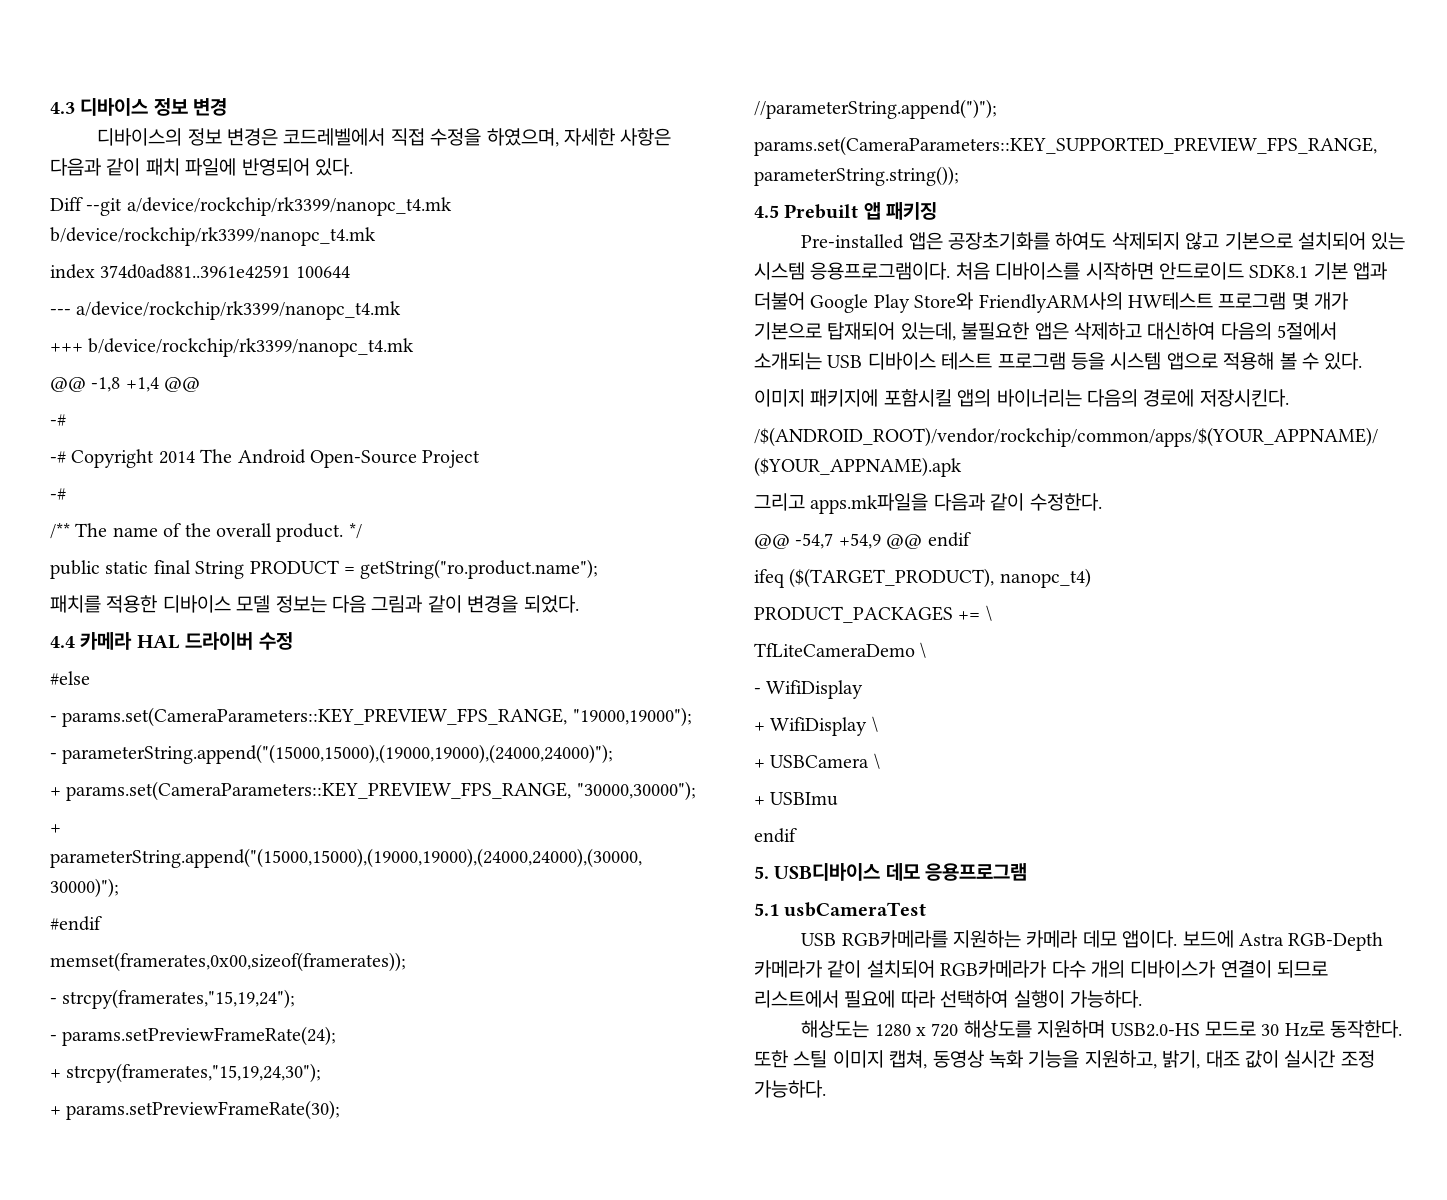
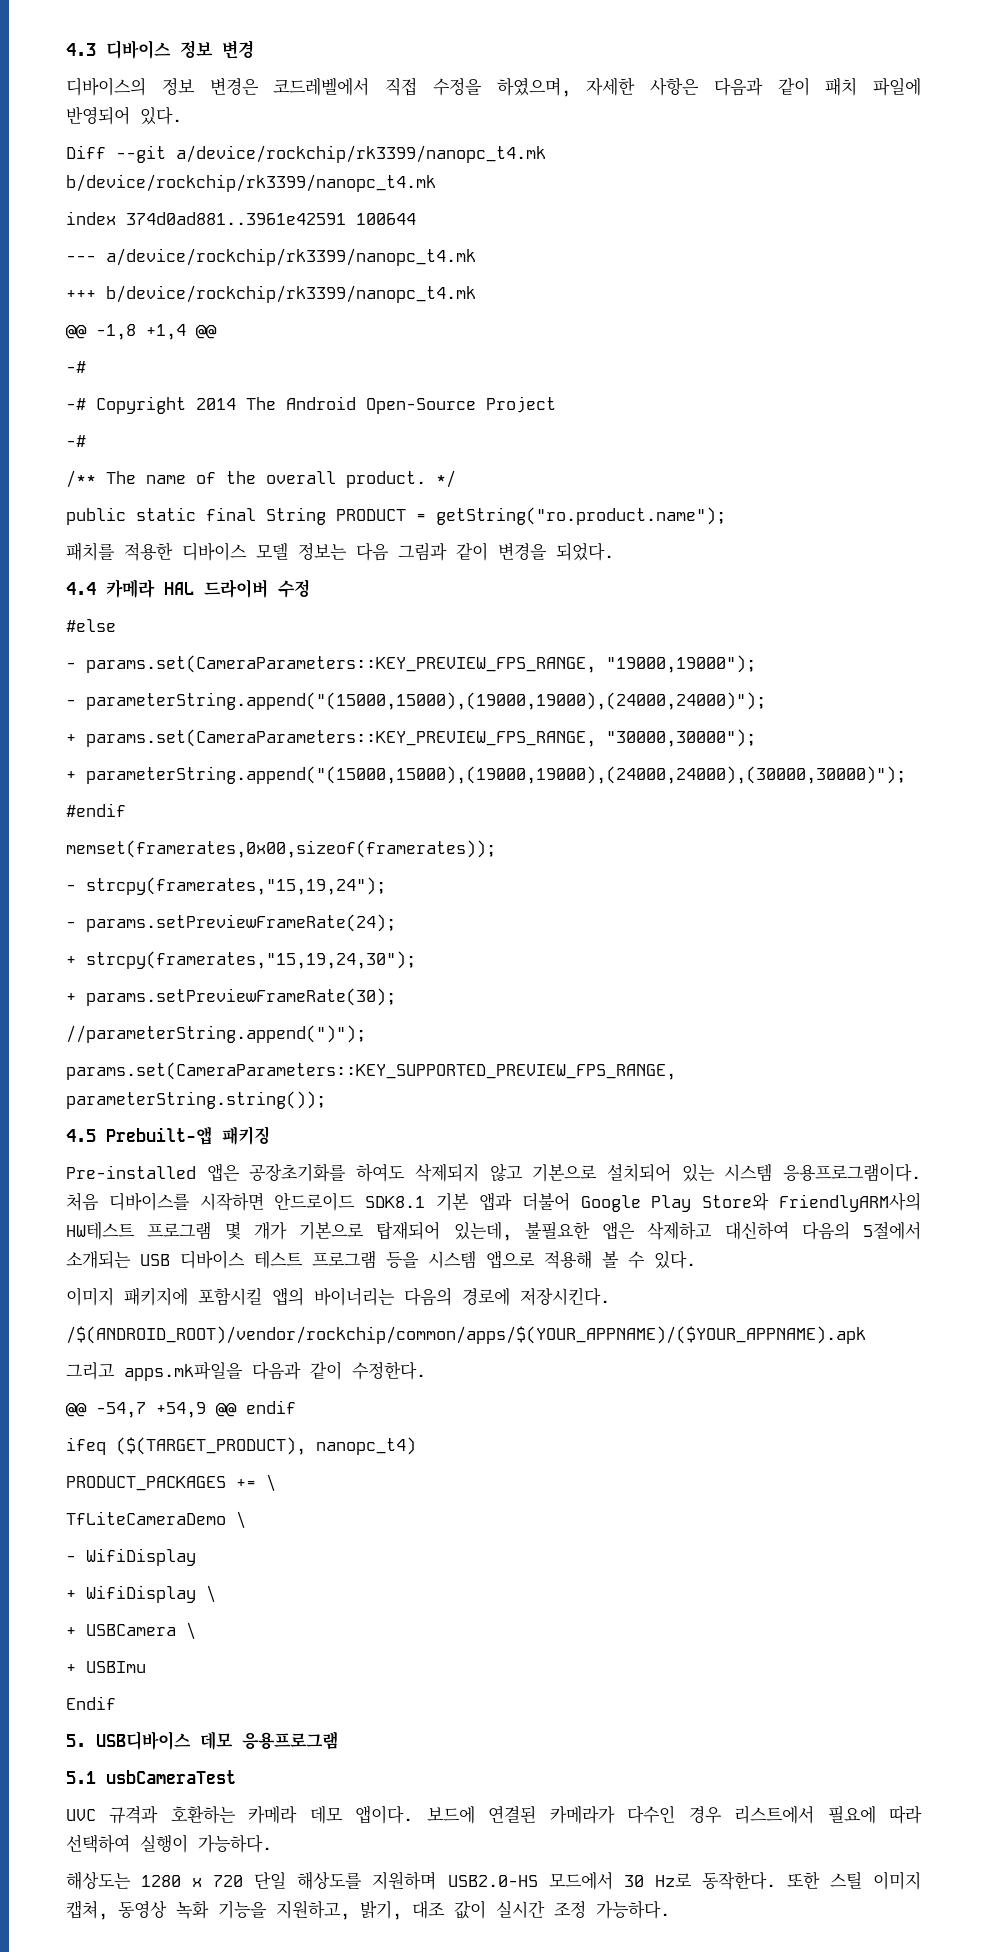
- 4.5 Prebuilt 앱 패키징
+ 4.5 Prebuilt-앱 패키징
  + USBImu
- endif
+ Endif
- USB RGB카메라를 지원하는 카메라 데모 앱이다.
+ UVC 규격과 호환하는 카메라 데모 앱이다.
- 보드에 Astra RGB-Depth 카메라가 같이 설치되어 RGB카메라가 다수 개의 디바이스가 연결이 되므로 리스트에서 필요에 따라 선택하여 실행이 가능하다.
+ 보드에 연결된 카메라가 다수인 경우 리스트에서 필요에 따라 선택하여 실행이 가능하다.
- 해상도는 1280 x 720 해상도를 지원하며 USB2.0-HS 모드로 30 Hz로 동작한다.
+ 해상도는 1280 x 720 단일 해상도를 지원하며 USB2.0-HS 모드에서 30 Hz로 동작한다.

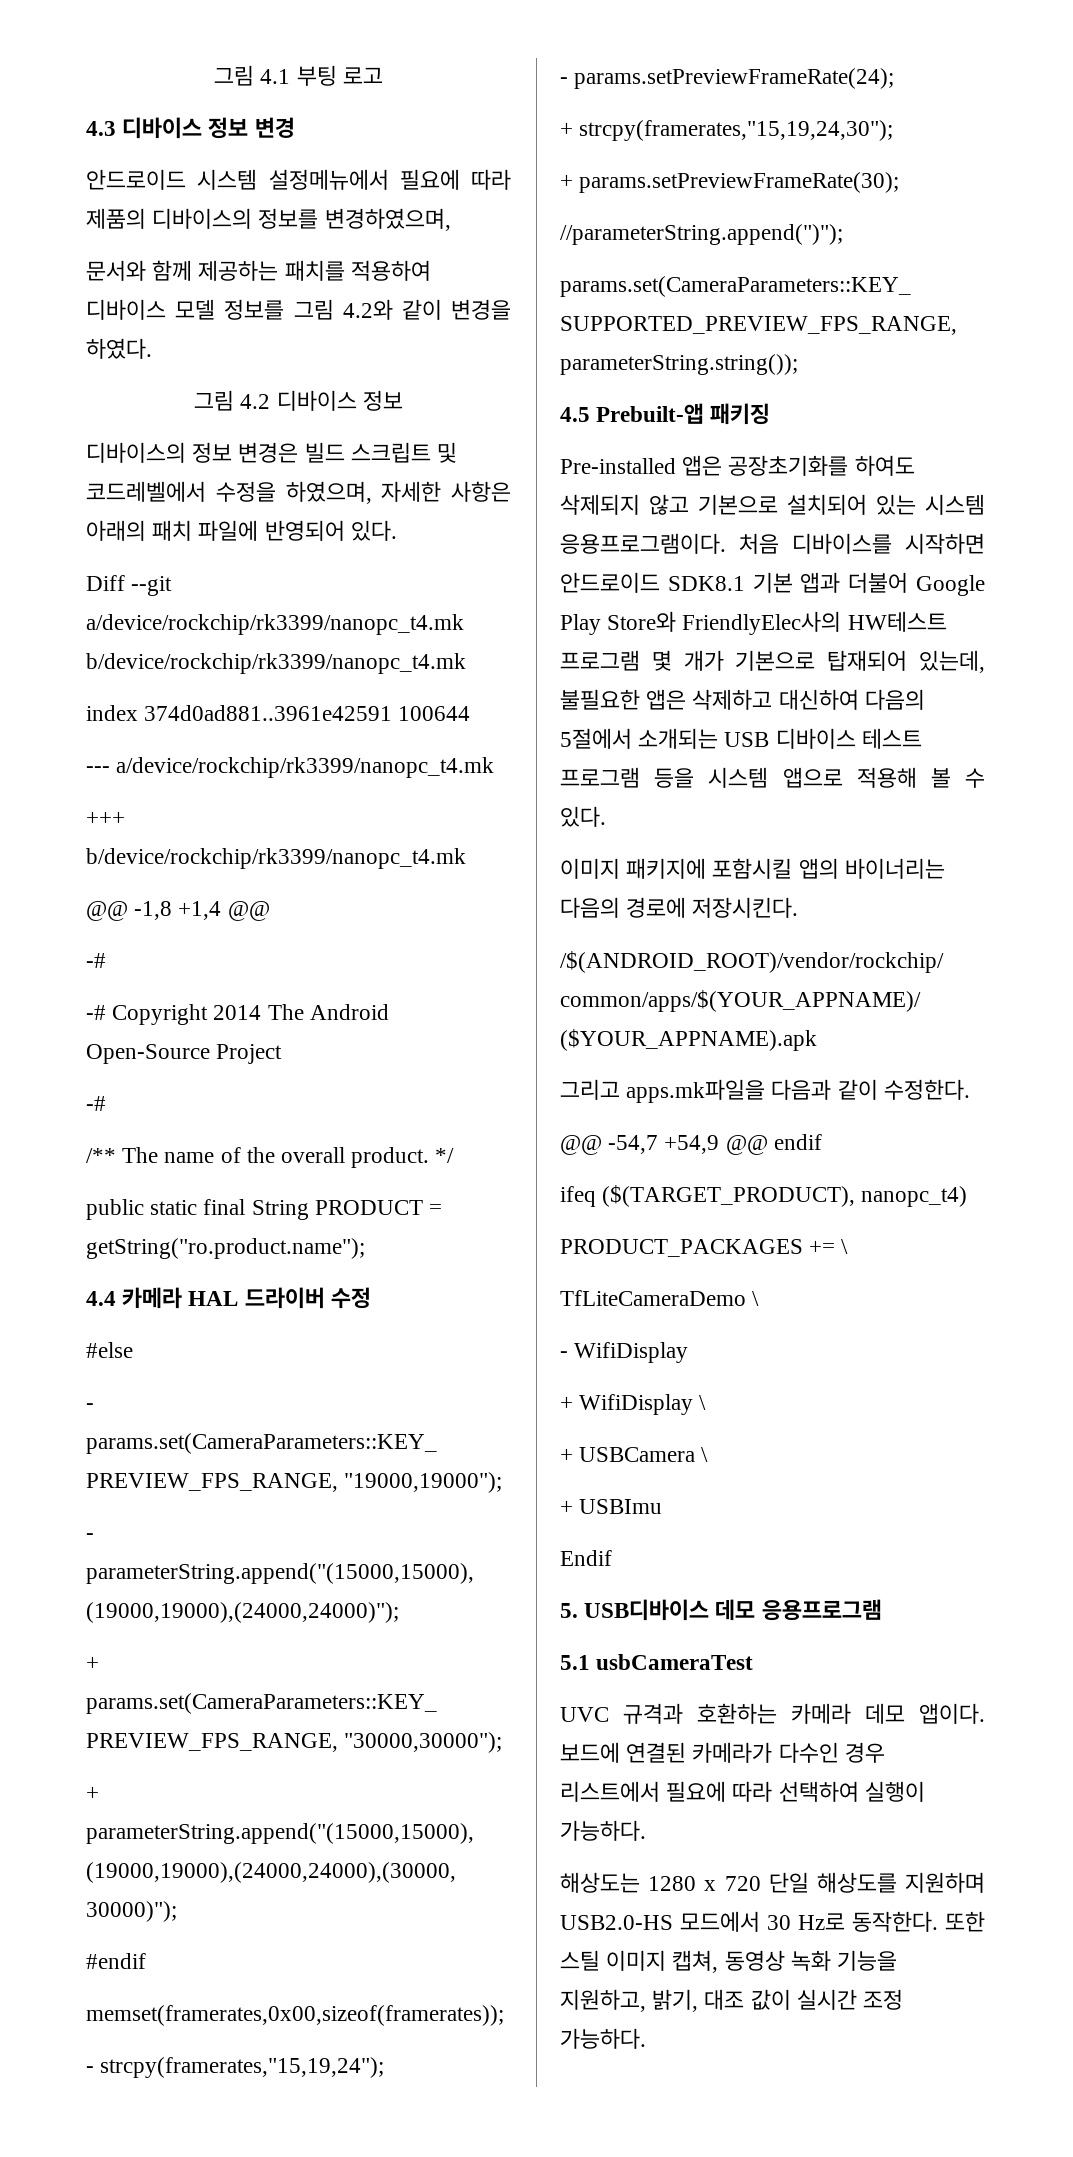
+ 그림 4.1 부팅 로고
+ 안드로이드 시스템 설정메뉴에서 필요에 따라 제품의 디바이스의 정보를 변경하였으며,
+ 문서와 함께 제공하는 패치를 적용하여 디바이스 모델 정보를 그림 4.2와 같이 변경을 하였다.
+ 그림 4.2 디바이스 정보
- 디바이스의 정보 변경은 코드레벨에서 직접 수정을 하였으며, 자세한 사항은 다음과 같이 패치 파일에 반영되어 있다.
+ 디바이스의 정보 변경은 빌드 스크립트 및 코드레벨에서 수정을 하였으며, 자세한 사항은 아래의 패치 파일에 반영되어 있다.
- 패치를 적용한 디바이스 모델 정보는 다음 그림과 같이 변경을 되었다.
- 처음 디바이스를 시작하면 안드로이드 SDK8.1 기본 앱과 더불어 Google Play Store와 FriendlyARM사의 HW테스트 프로그램 몇 개가 기본으로 탑재되어 있는데, 불필요한 앱은 삭제하고 대신하여 다음의 5절에서 소개되는 USB 디바이스 테스트 프로그램 등을 시스템 앱으로 적용해 볼 수 있다.
+ 처음 디바이스를 시작하면 안드로이드 SDK8.1 기본 앱과 더불어 Google Play Store와 FriendlyElec사의 HW테스트 프로그램 몇 개가 기본으로 탑재되어 있는데, 불필요한 앱은 삭제하고 대신하여 다음의 5절에서 소개되는 USB 디바이스 테스트 프로그램 등을 시스템 앱으로 적용해 볼 수 있다.

